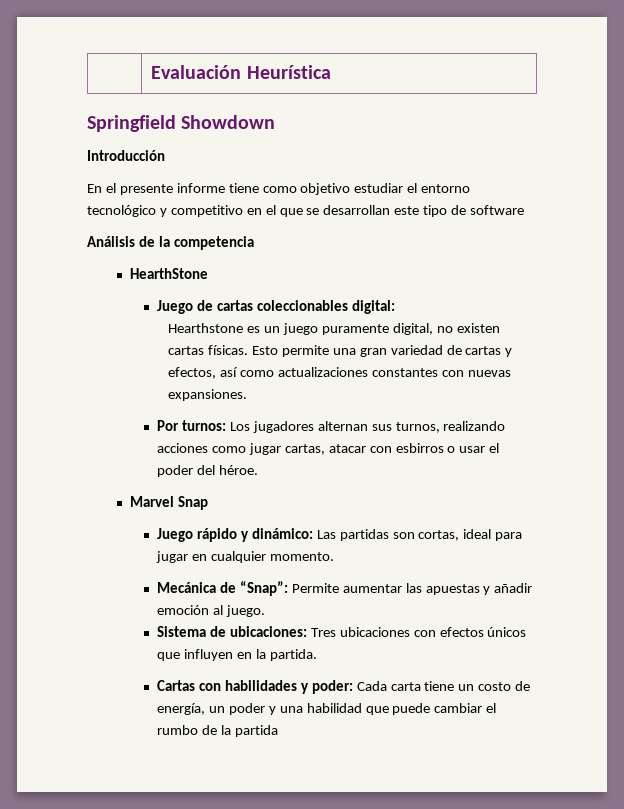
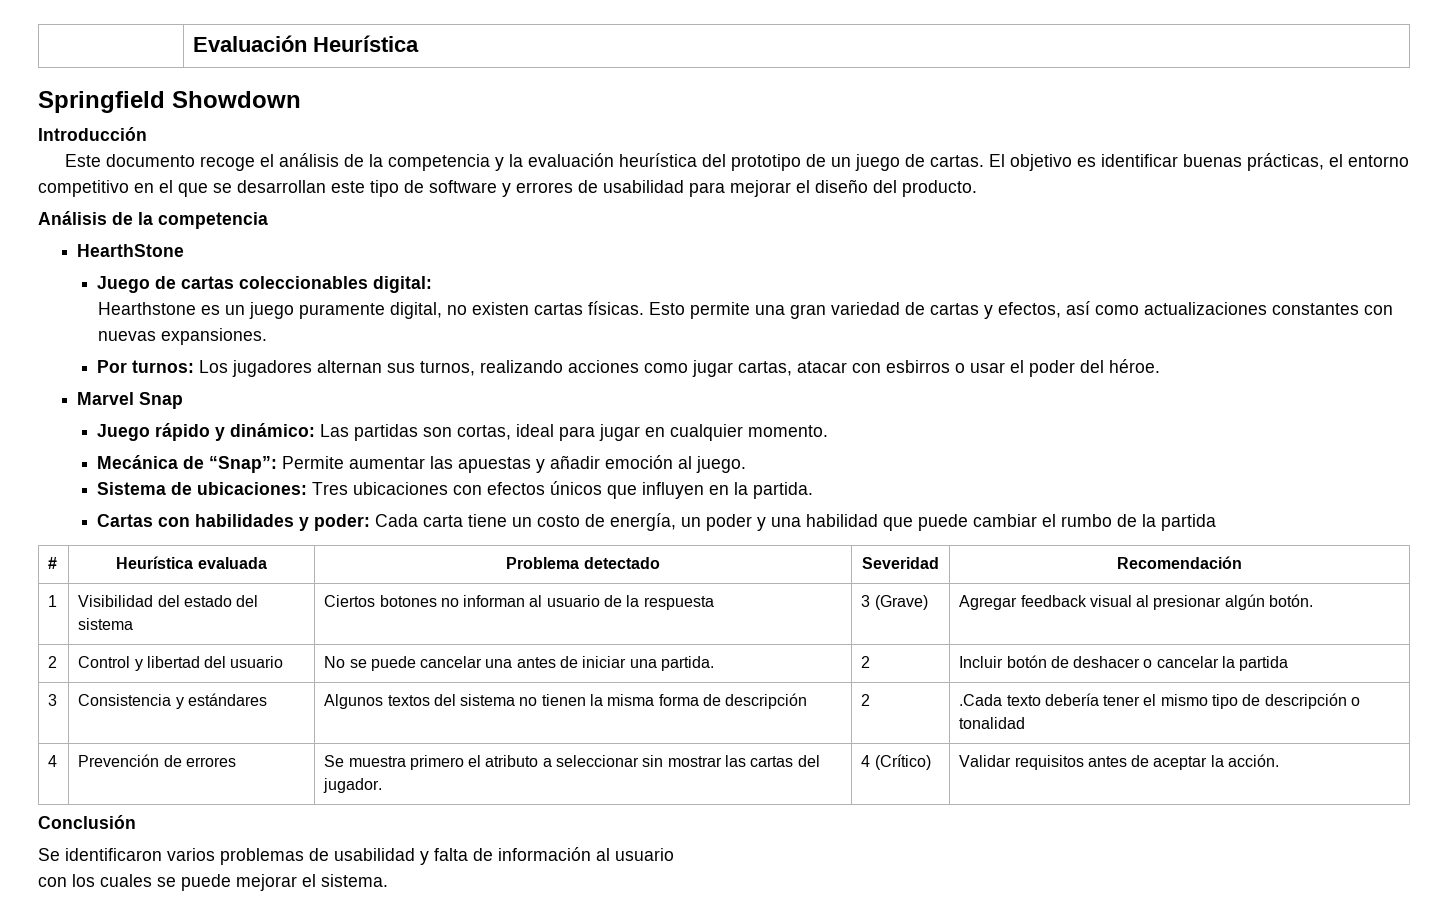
- En el presente informe tiene como objetivo estudiar el entorno tecnológico y competitivo en el que se desarrollan este tipo de software
+ Este documento recoge el análisis de la competencia y la evaluación heurística del prototipo de un juego de cartas. El objetivo es identificar buenas prácticas, el entorno competitivo en el que se desarrollan este tipo de software y errores de usabilidad para mejorar el diseño del producto.
+ # | Heurística evaluada | Problema detectado | Severidad | Recomendación
+ 1 | Visibilidad del estado del sistema | Ciertos botones no informan al usuario de la respuesta | 3 (Grave) | Agregar feedback visual al presionar algún botón.
+ 2 | Control y libertad del usuario | No se puede cancelar una antes de iniciar una partida. | 2 | Incluir botón de deshacer o cancelar la partida
+ 3 | Consistencia y estándares | Algunos textos del sistema no tienen la misma forma de descripción | 2 | .Cada texto debería tener el mismo tipo de descripción o tonalidad
+ 4 | Prevención de errores | Se muestra primero el atributo a seleccionar sin mostrar las cartas del jugador. | 4 (Crítico) | Validar requisitos antes de aceptar la acción.
+ Conclusión
+ Se identificaron varios problemas de usabilidad y falta de información al usuario
+ con los cuales se puede mejorar el sistema.

